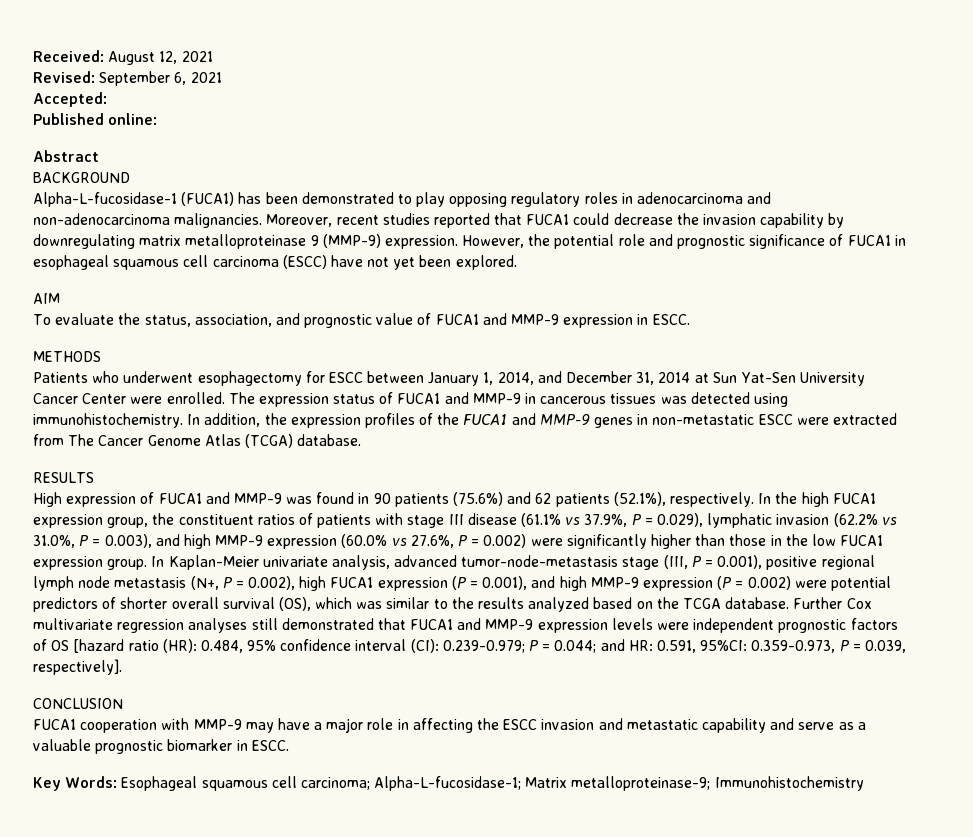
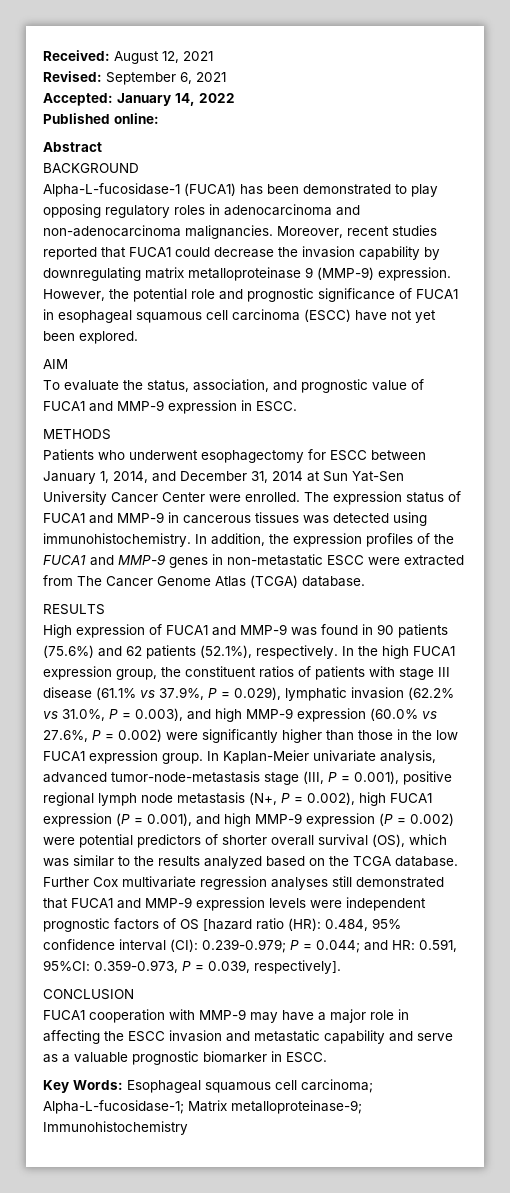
- Accepted:
+ Accepted: January 14, 2022

